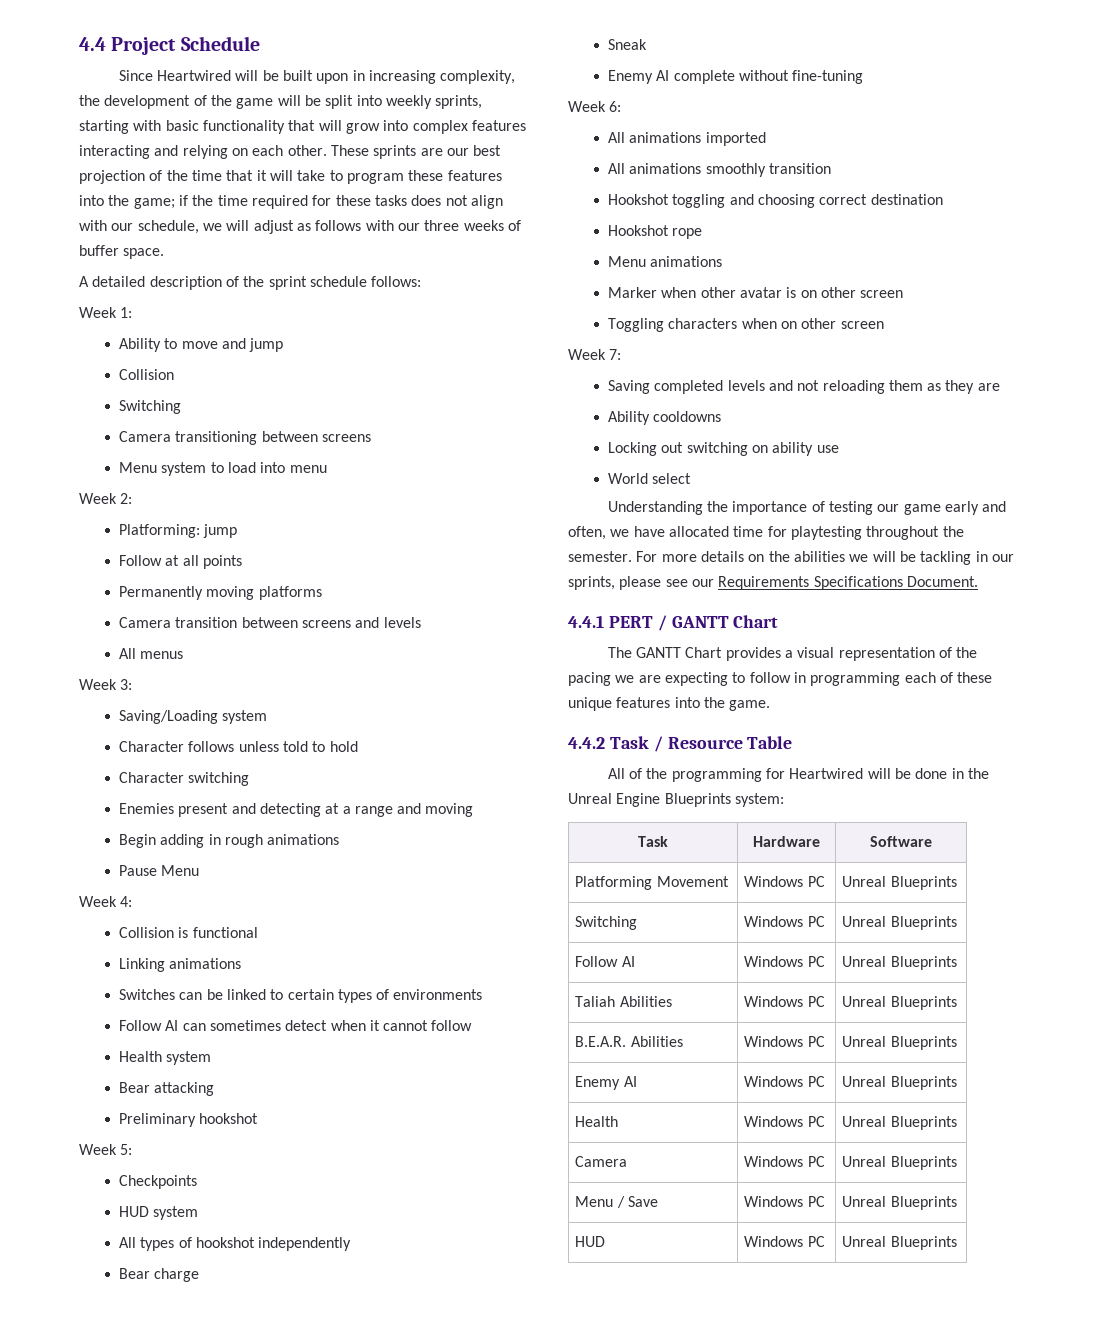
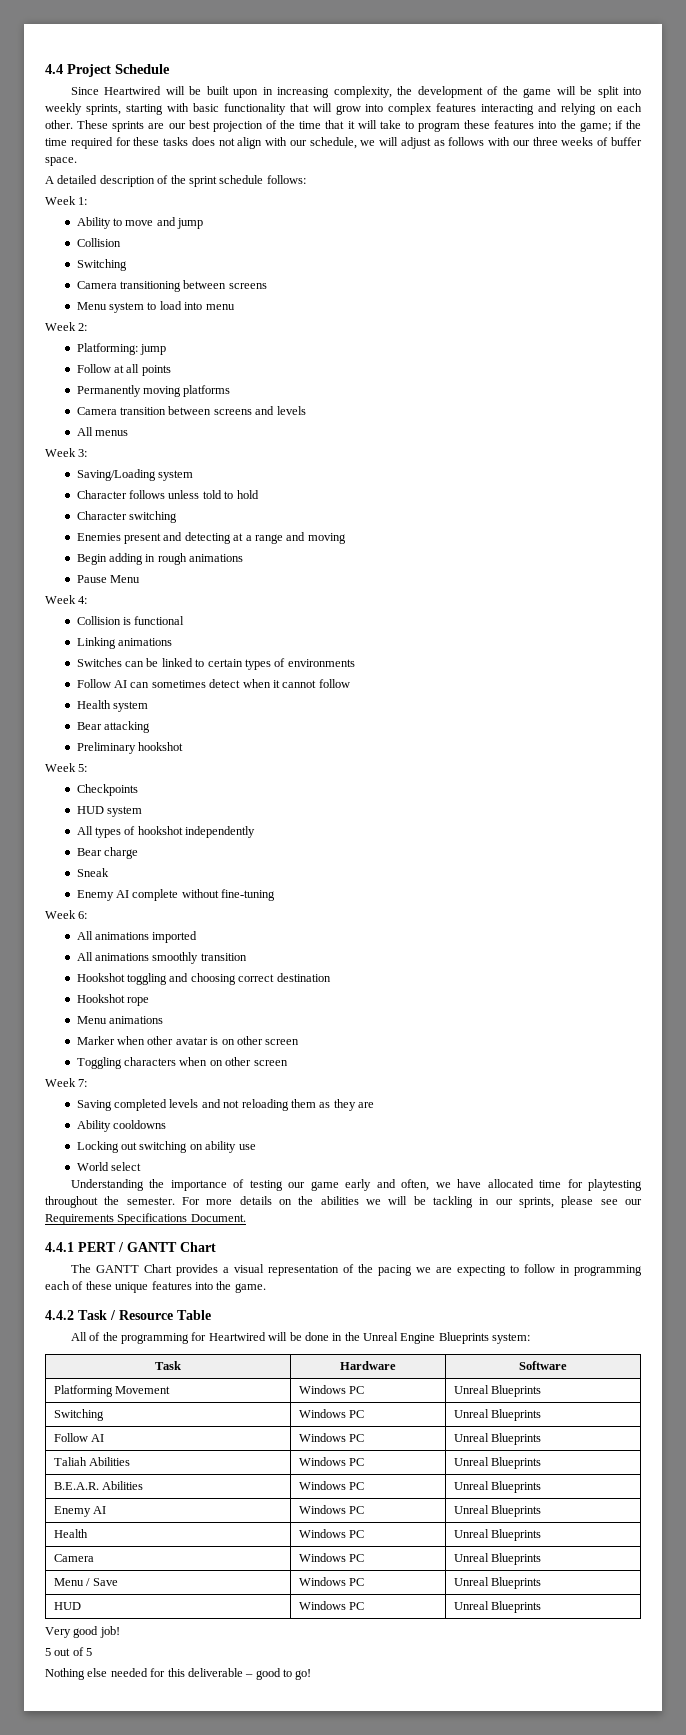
+ Very good job!
+ 5 out of 5
+ Nothing else needed for this deliverable – good to go!

